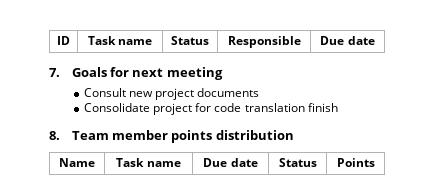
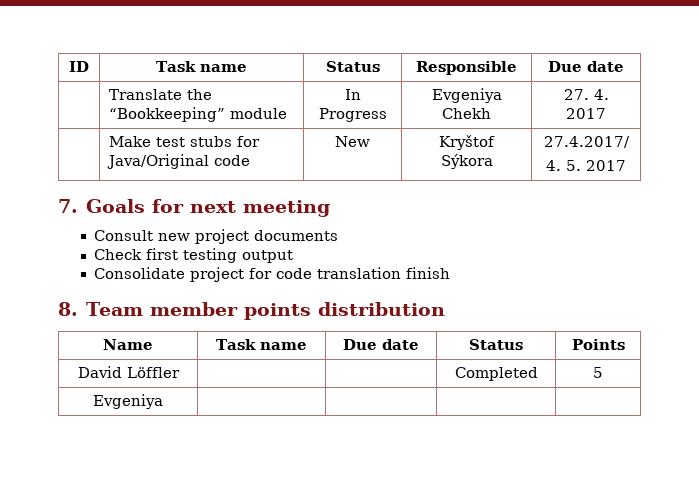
+ | Translate the “Bookkeeping” module | In Progress | Evgeniya Chekh | 27. 4. 2017
+ | Make test stubs for Java/Original code | New | Kryštof Sýkora | 27.4.2017/
+ 4. 5. 2017
+ Check first testing output
+ David Löffler | | | Completed | 5
+ Evgeniya | | | |

